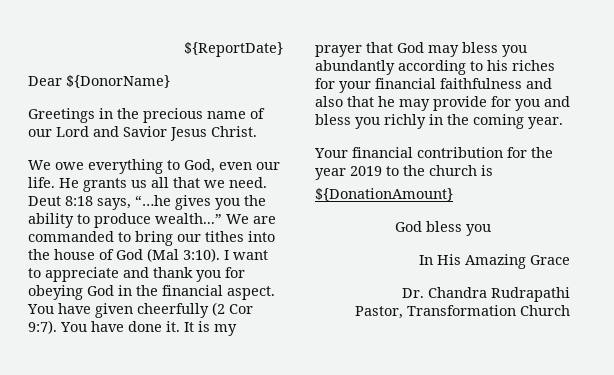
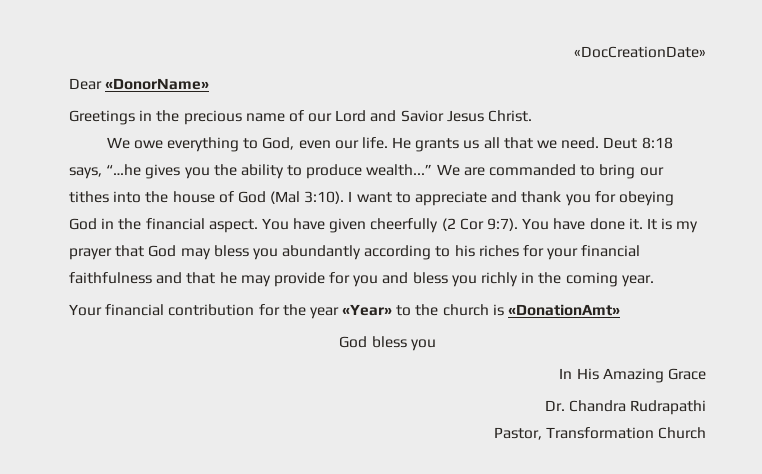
- ${ReportDate}
+ «DocCreationDate»
- Dear ${DonorName}
+ Dear «DonorName»
- It is my prayer that God may bless you abundantly according to his riches for your financial faithfulness and also that he may provide for you and bless you richly in the coming year.
+ It is my prayer that God may bless you abundantly according to his riches for your financial faithfulness and that he may provide for you and bless you richly in the coming year.
- Your financial contribution for the year 2019 to the church is
- ${DonationAmount}
+ Your financial contribution for the year «Year» to the church is «DonationAmt»

